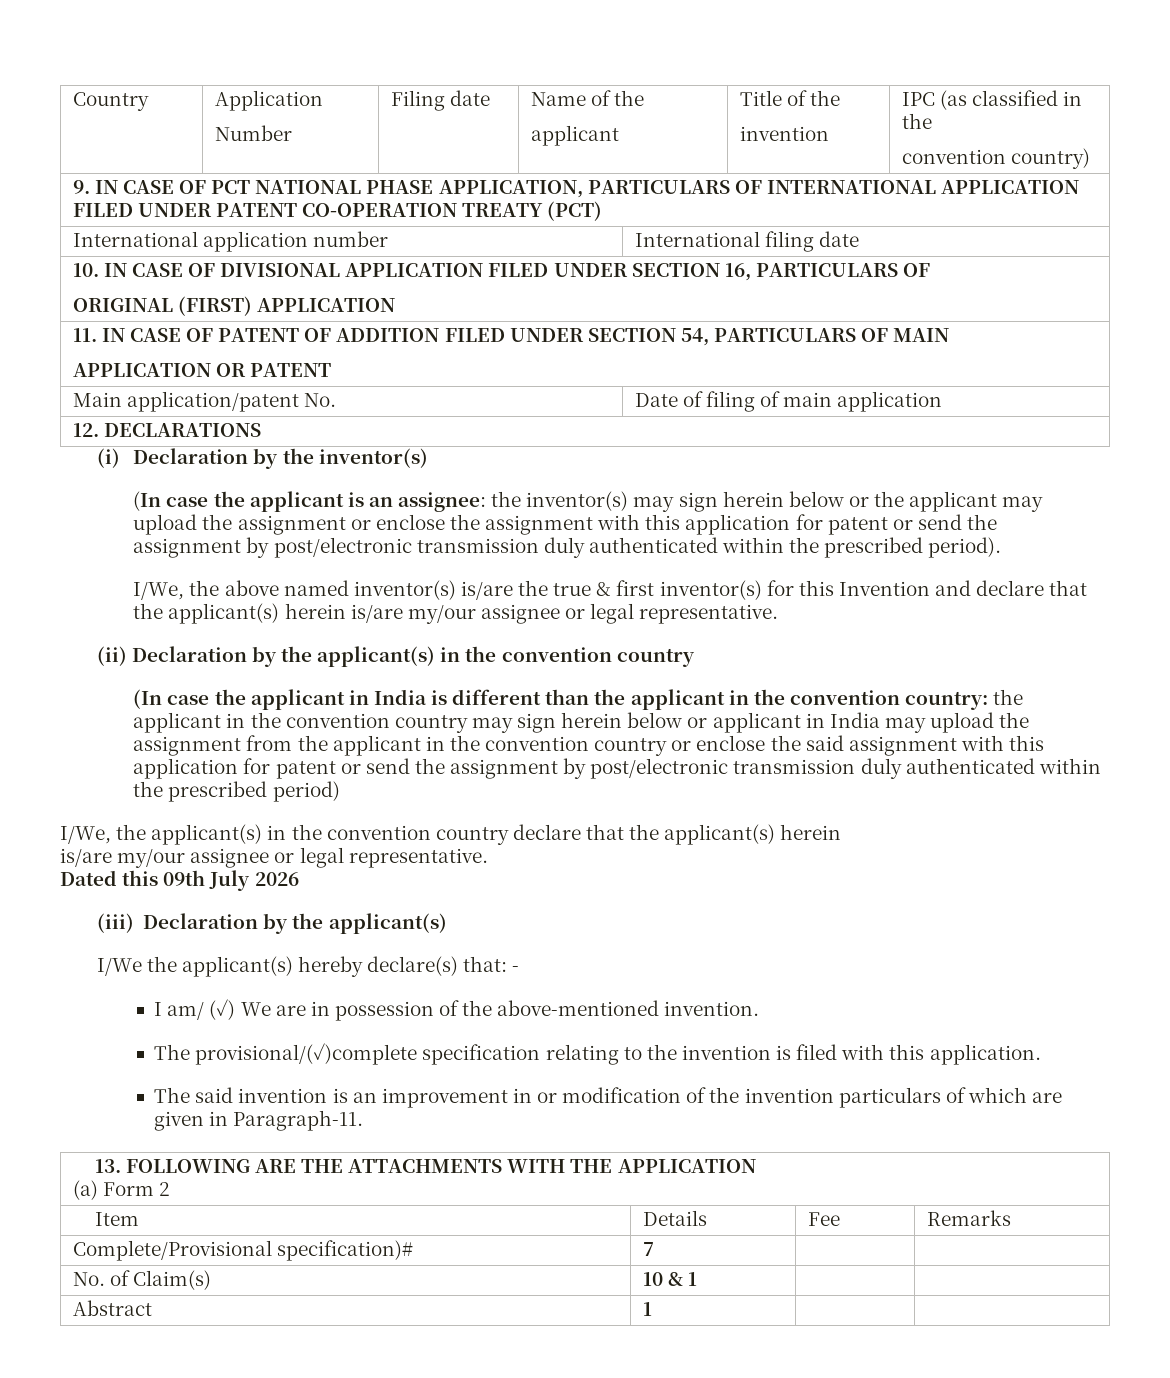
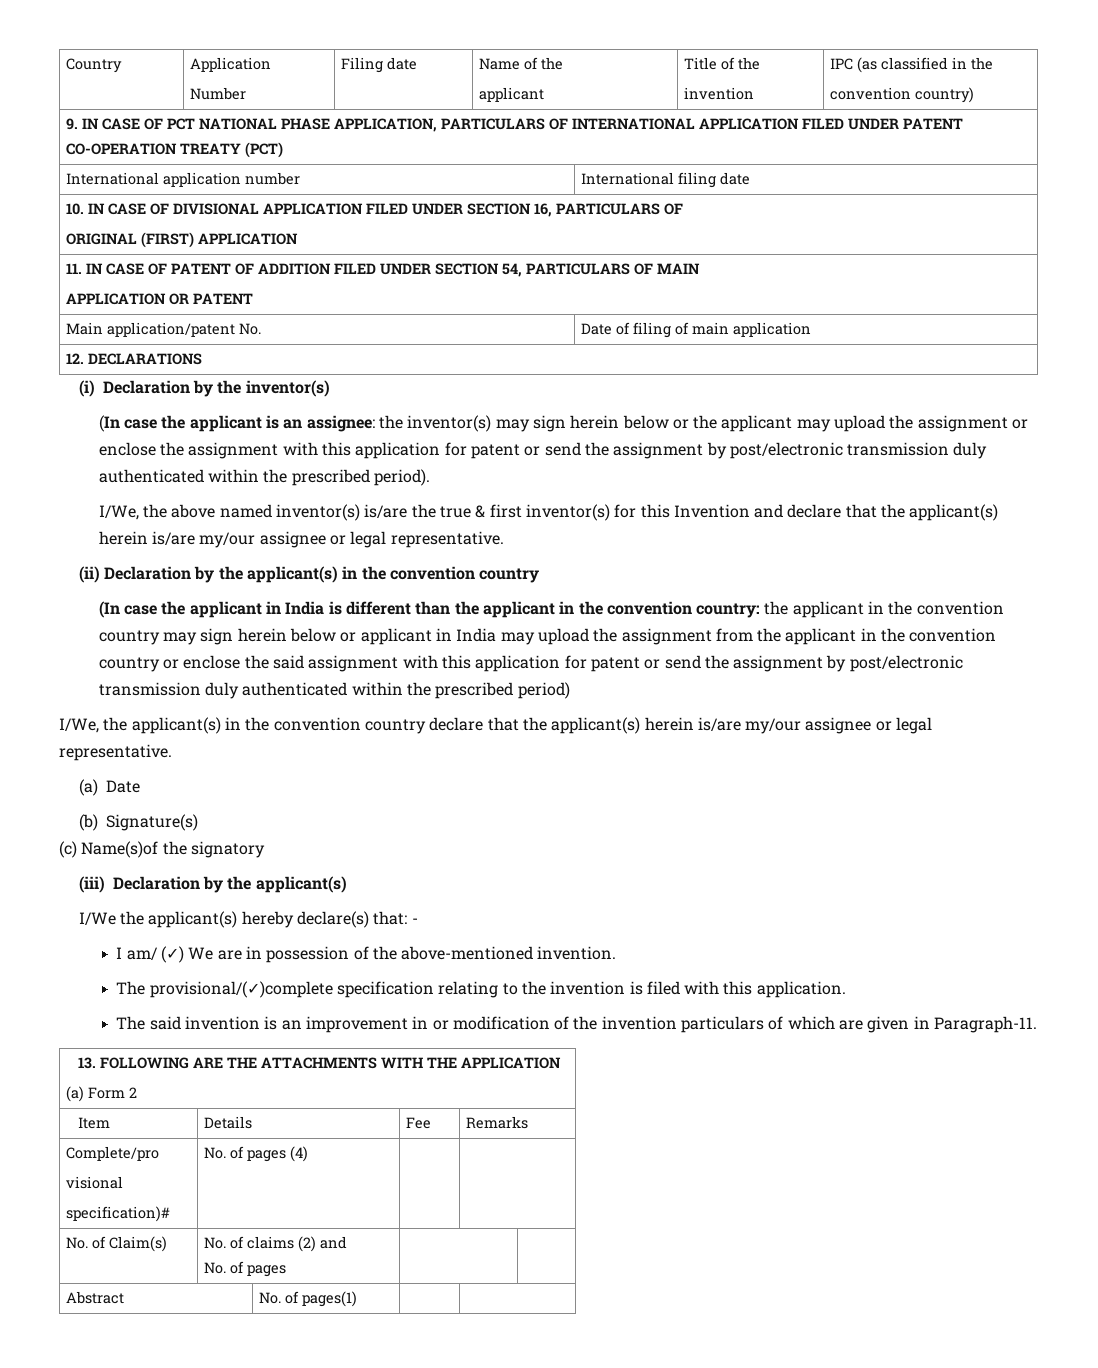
- I/We, the applicant(s) in the convention country declare that the applicant(s) herein
- is/are my/our assignee or legal representative.
- Dated this 09th July 2026
+ I/We, the applicant(s) in the convention country declare that the applicant(s) herein is/are my/our assignee or legal representative.
+ (a) Date
+ (b) Signature(s)
+ (c) Name(s)of the signatory
- Complete/Provisional specification)# | 7 | |
+ Complete/pro
+ visional
+ specification)# | No. of pages (4) | |
- No. of Claim(s) | 10 & 1 | |
- Abstract | 1 | |
+ No. of Claim(s) | No. of claims (2) and
+ No. of pages | |
+ Abstract | No. of pages(1) | |

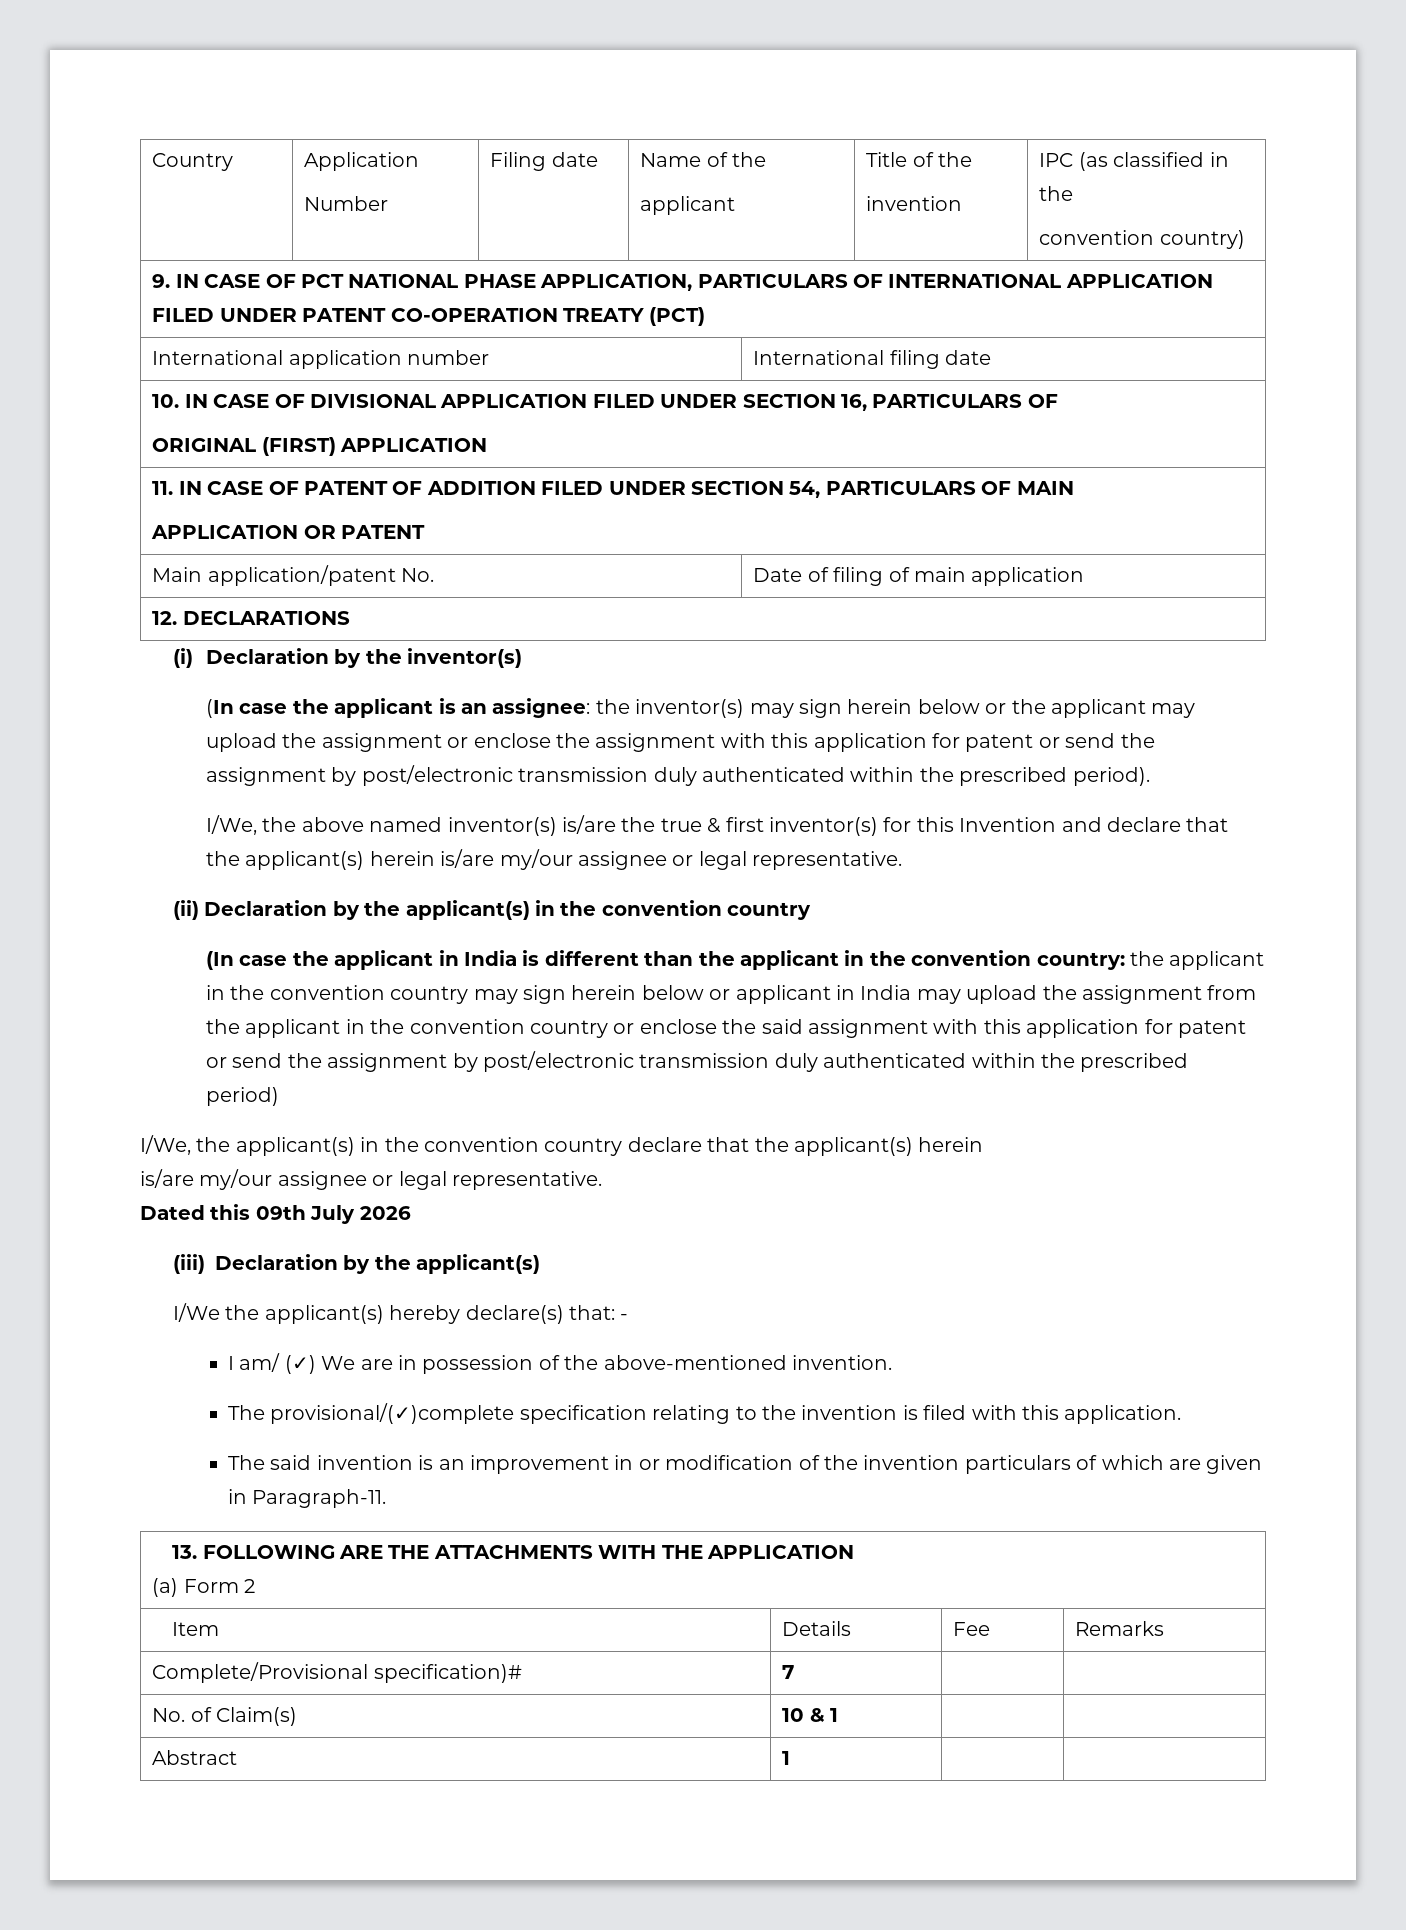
- I/We, the applicant(s) in the convention country declare that the applicant(s) herein is/are my/our assignee or legal representative.
- (a) Date
- (b) Signature(s)
- (c) Name(s)of the signatory
+ I/We, the applicant(s) in the convention country declare that the applicant(s) herein
+ is/are my/our assignee or legal representative.
+ Dated this 09th July 2026
- Complete/pro
- visional
- specification)# | No. of pages (4) | |
+ Complete/Provisional specification)# | 7 | |
- No. of Claim(s) | No. of claims (2) and
- No. of pages | |
- Abstract | No. of pages(1) | |
+ No. of Claim(s) | 10 & 1 | |
+ Abstract | 1 | |

